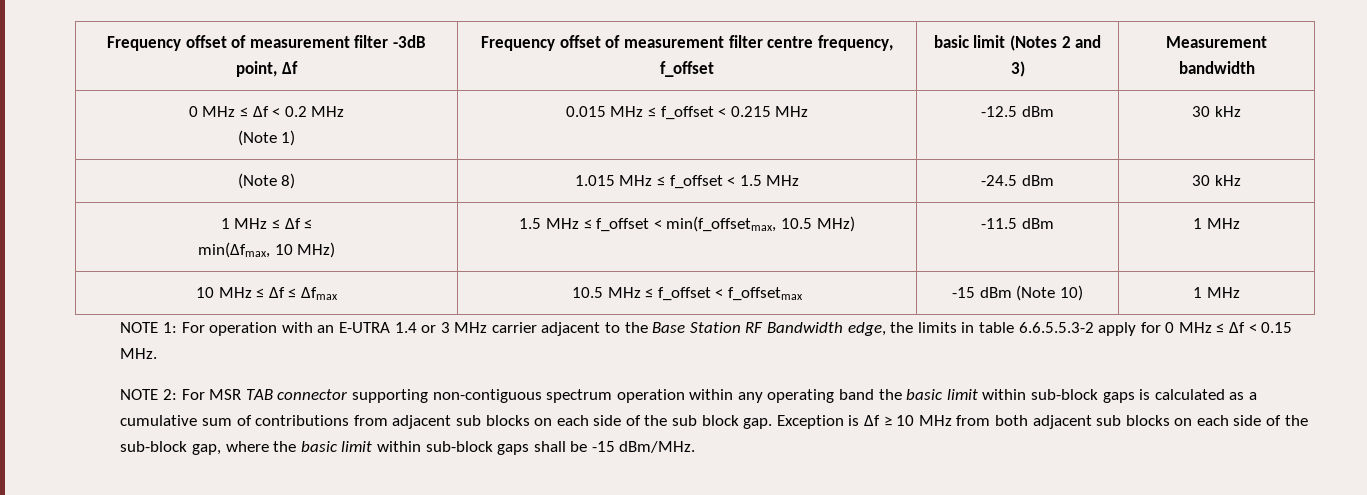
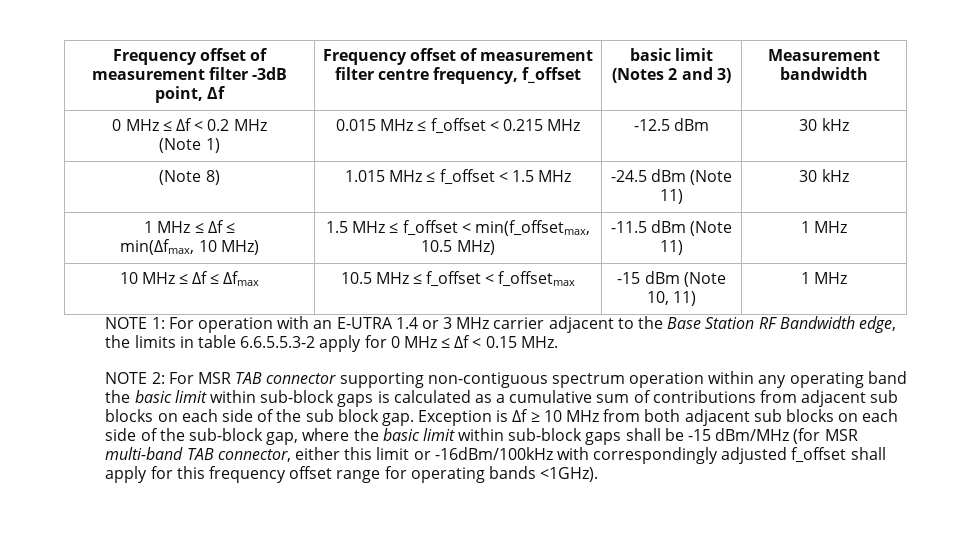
- (Note 8) | 1.015 MHz ≤ f_offset < 1.5 MHz | -24.5 dBm | 30 kHz
+ (Note 8) | 1.015 MHz ≤ f_offset < 1.5 MHz | -24.5 dBm (Note 11) | 30 kHz
  1 MHz ≤ Δf ≤
- min(Δfmax, 10 MHz) | 1.5 MHz ≤ f_offset < min(f_offsetmax, 10.5 MHz) | -11.5 dBm | 1 MHz
+ min(Δfmax, 10 MHz) | 1.5 MHz ≤ f_offset < min(f_offsetmax, 10.5 MHz) | -11.5 dBm (Note 11) | 1 MHz
- 10 MHz ≤ Δf ≤ Δfmax | 10.5 MHz ≤ f_offset < f_offsetmax | -15 dBm (Note 10) | 1 MHz
+ 10 MHz ≤ Δf ≤ Δfmax | 10.5 MHz ≤ f_offset < f_offsetmax | -15 dBm (Note 10, 11) | 1 MHz
- Exception is Δf ≥ 10 MHz from both adjacent sub blocks on each side of the sub-block gap, where the basic limit within sub-block gaps shall be -15 dBm/MHz.
+ Exception is Δf ≥ 10 MHz from both adjacent sub blocks on each side of the sub-block gap, where the basic limit within sub-block gaps shall be -15 dBm/MHz (for MSR multi-band TAB connector, either this limit or -16dBm/100kHz with correspondingly adjusted f_offset shall apply for this frequency offset range for operating bands <1GHz).

